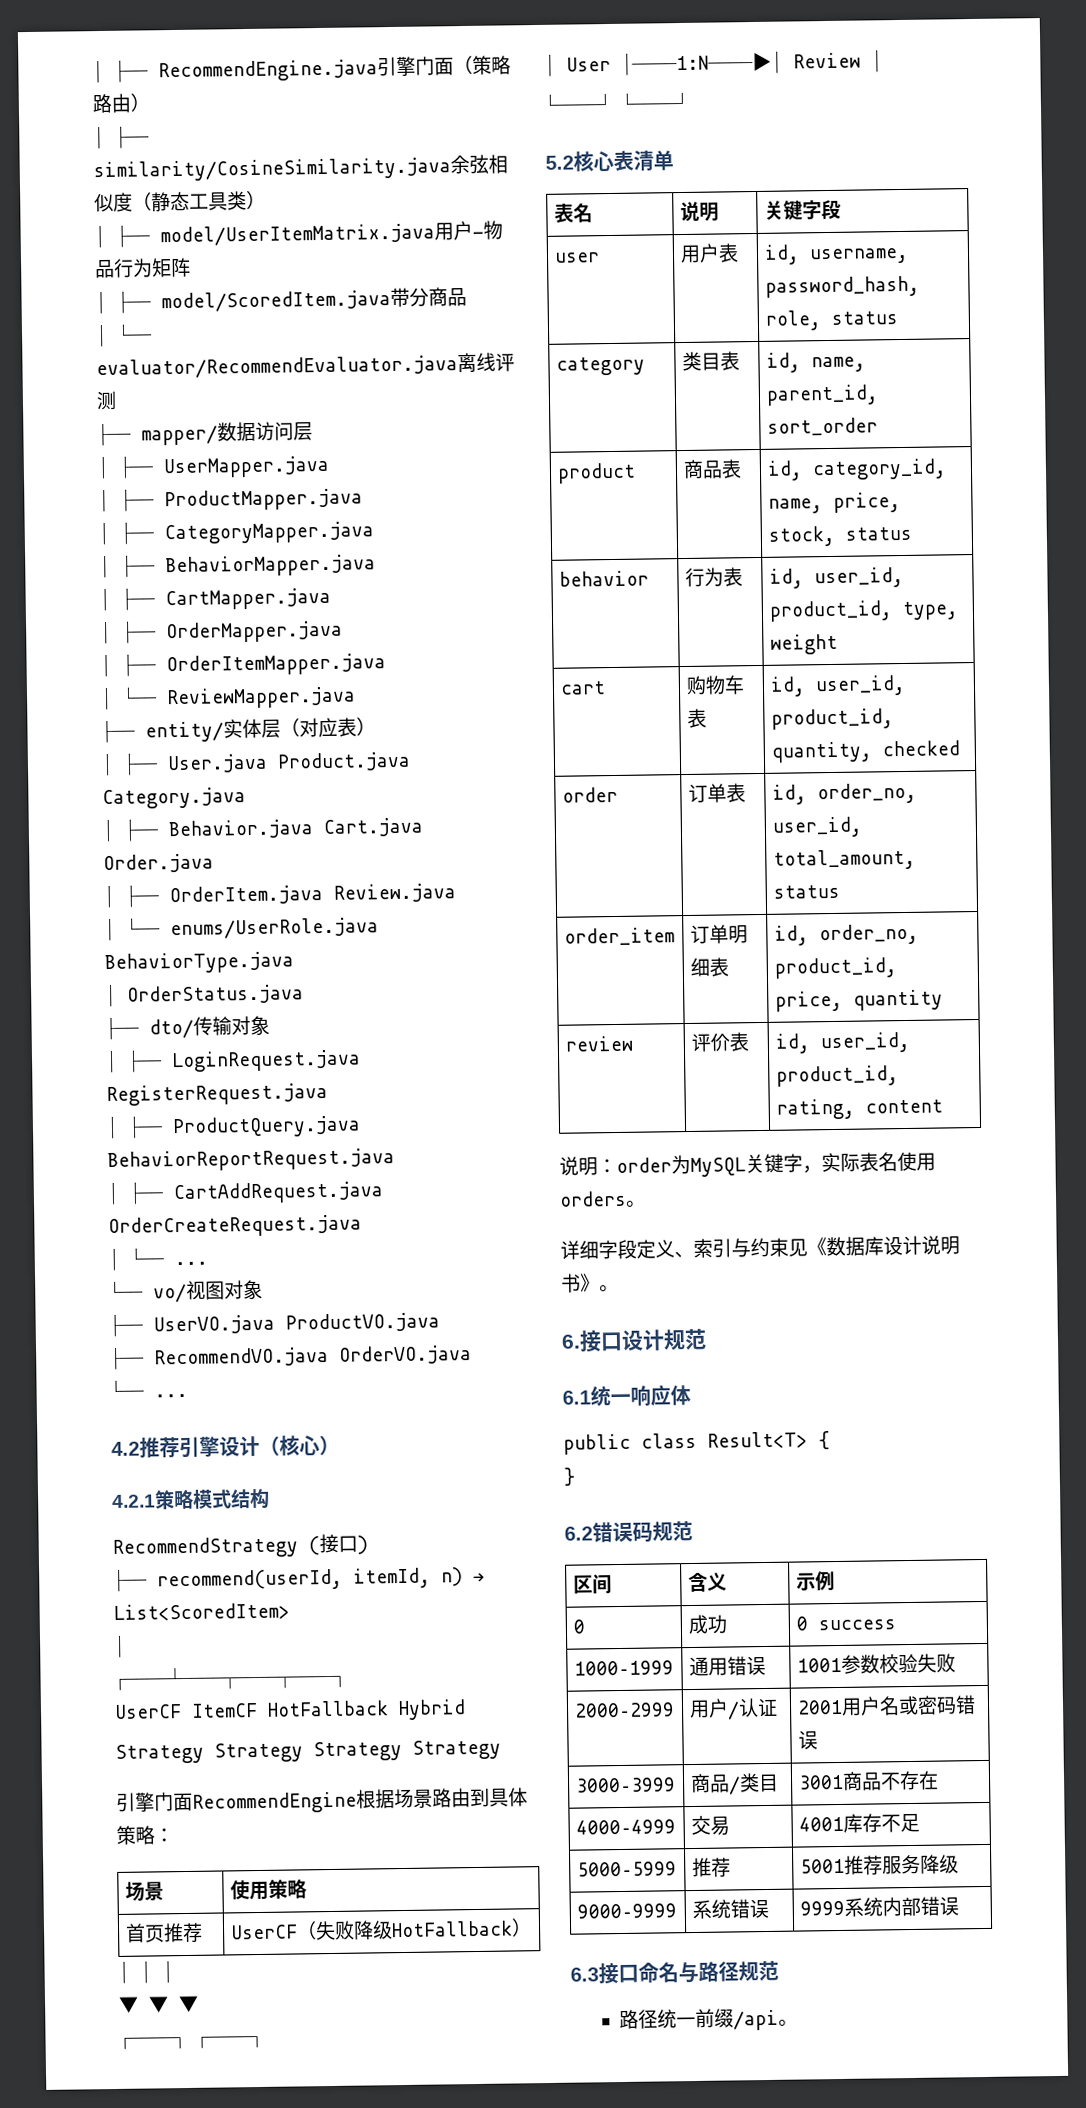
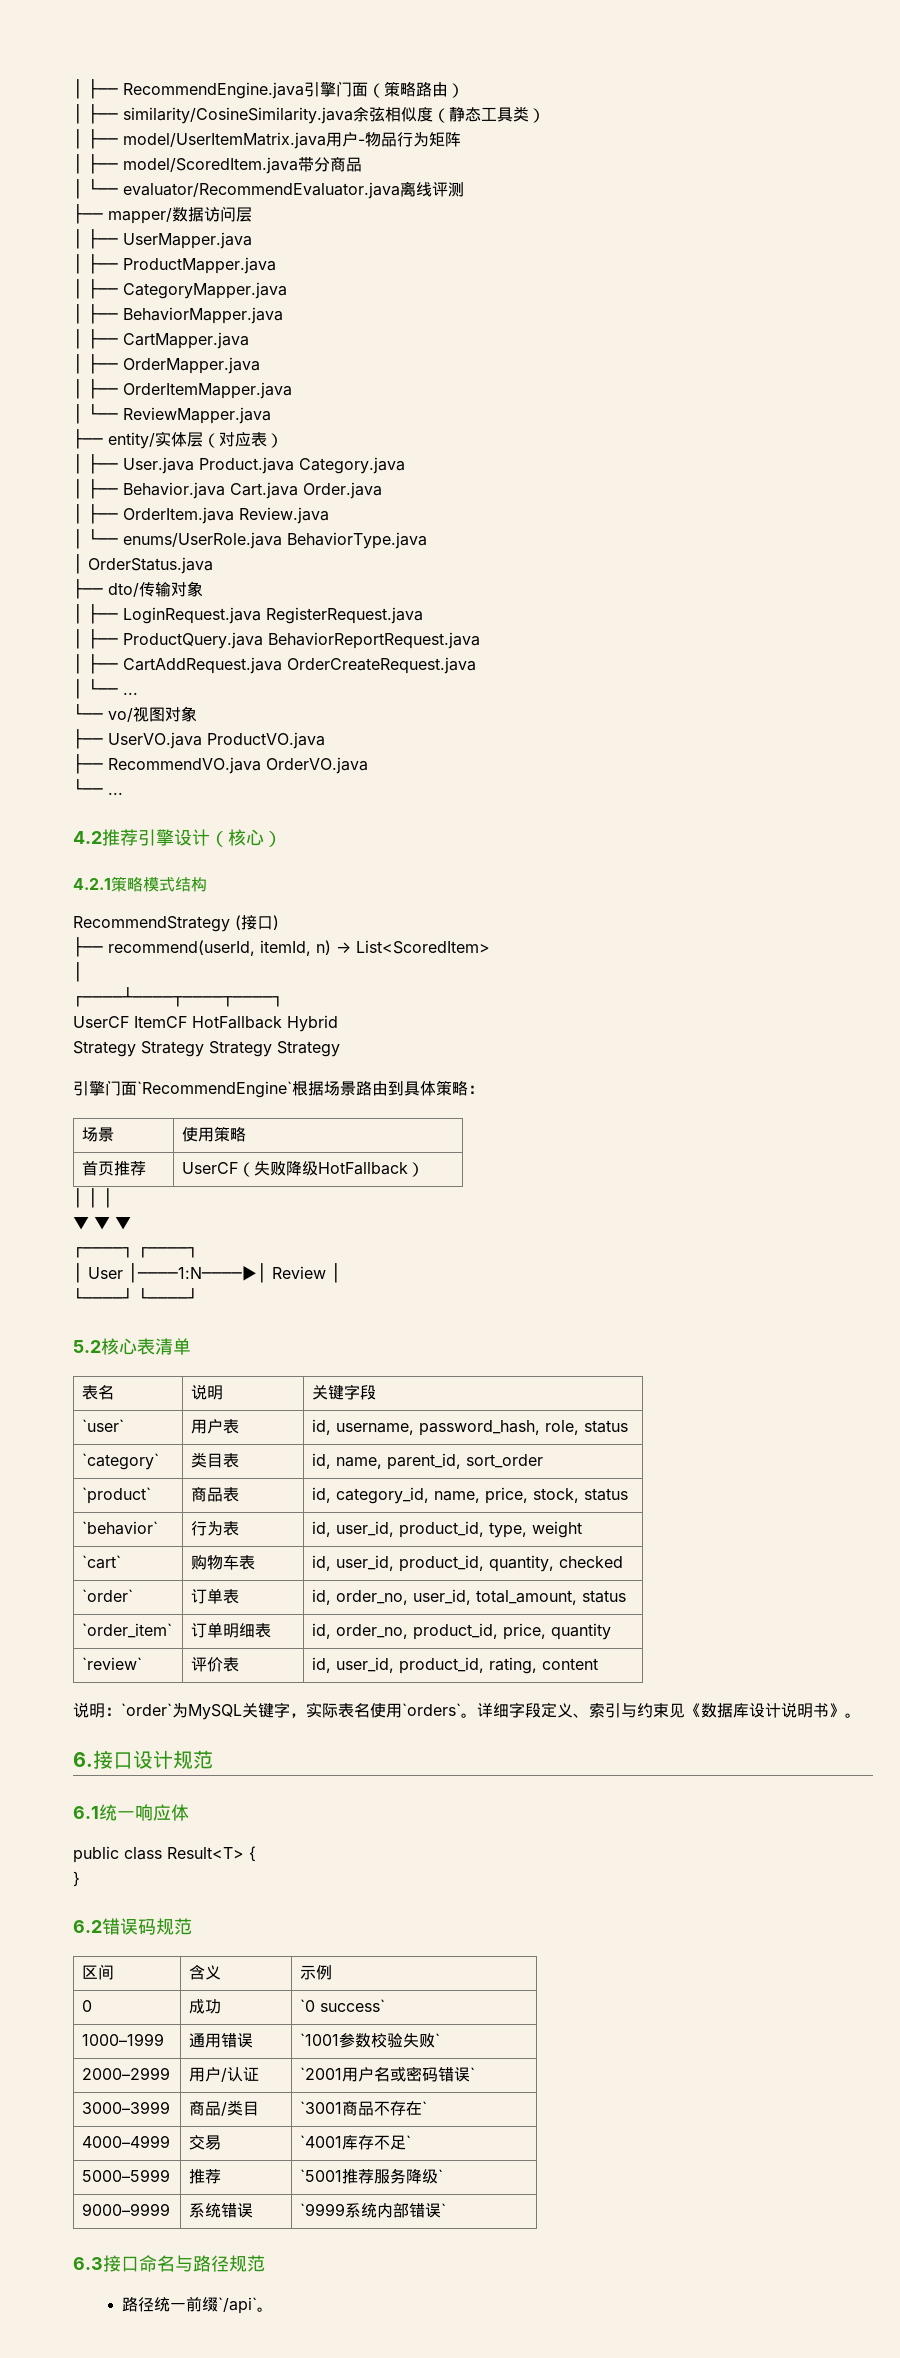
- 引擎门面RecommendEngine根据场景路由到具体策略：
+ 引擎门面`RecommendEngine`根据场景路由到具体策略：
- user | 用户表 | id, username, password_hash, role, status
+ `user` | 用户表 | id, username, password_hash, role, status
- category | 类目表 | id, name, parent_id, sort_order
+ `category` | 类目表 | id, name, parent_id, sort_order
- product | 商品表 | id, category_id, name, price, stock, status
+ `product` | 商品表 | id, category_id, name, price, stock, status
- behavior | 行为表 | id, user_id, product_id, type, weight
+ `behavior` | 行为表 | id, user_id, product_id, type, weight
- cart | 购物车表 | id, user_id, product_id, quantity, checked
+ `cart` | 购物车表 | id, user_id, product_id, quantity, checked
- order | 订单表 | id, order_no, user_id, total_amount, status
+ `order` | 订单表 | id, order_no, user_id, total_amount, status
- order_item | 订单明细表 | id, order_no, product_id, price, quantity
+ `order_item` | 订单明细表 | id, order_no, product_id, price, quantity
- review | 评价表 | id, user_id, product_id, rating, content
+ `review` | 评价表 | id, user_id, product_id, rating, content
- 说明：order为MySQL关键字，实际表名使用orders。
- 详细字段定义、索引与约束见《数据库设计说明书》。
+ 说明：`order`为MySQL关键字，实际表名使用`orders`。详细字段定义、索引与约束见《数据库设计说明书》。
- 0 | 成功 | 0 success
+ 0 | 成功 | `0 success`
- 1000–1999 | 通用错误 | 1001参数校验失败
+ 1000–1999 | 通用错误 | `1001参数校验失败`
- 2000–2999 | 用户/认证 | 2001用户名或密码错误
+ 2000–2999 | 用户/认证 | `2001用户名或密码错误`
- 3000–3999 | 商品/类目 | 3001商品不存在
+ 3000–3999 | 商品/类目 | `3001商品不存在`
- 4000–4999 | 交易 | 4001库存不足
+ 4000–4999 | 交易 | `4001库存不足`
- 5000–5999 | 推荐 | 5001推荐服务降级
+ 5000–5999 | 推荐 | `5001推荐服务降级`
- 9000–9999 | 系统错误 | 9999系统内部错误
+ 9000–9999 | 系统错误 | `9999系统内部错误`
- 路径统一前缀/api。
+ 路径统一前缀`/api`。

